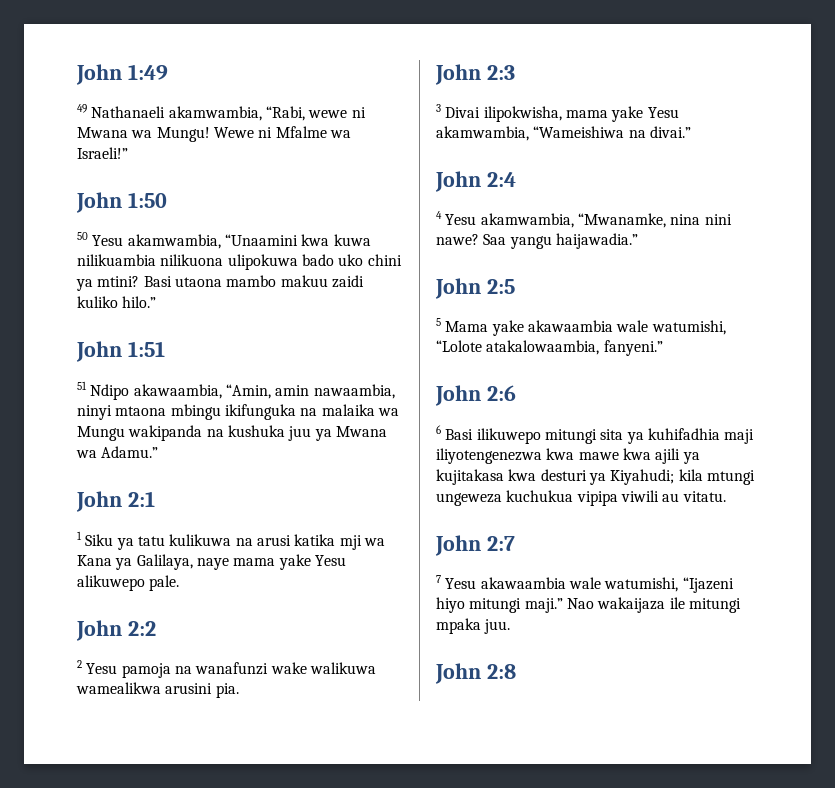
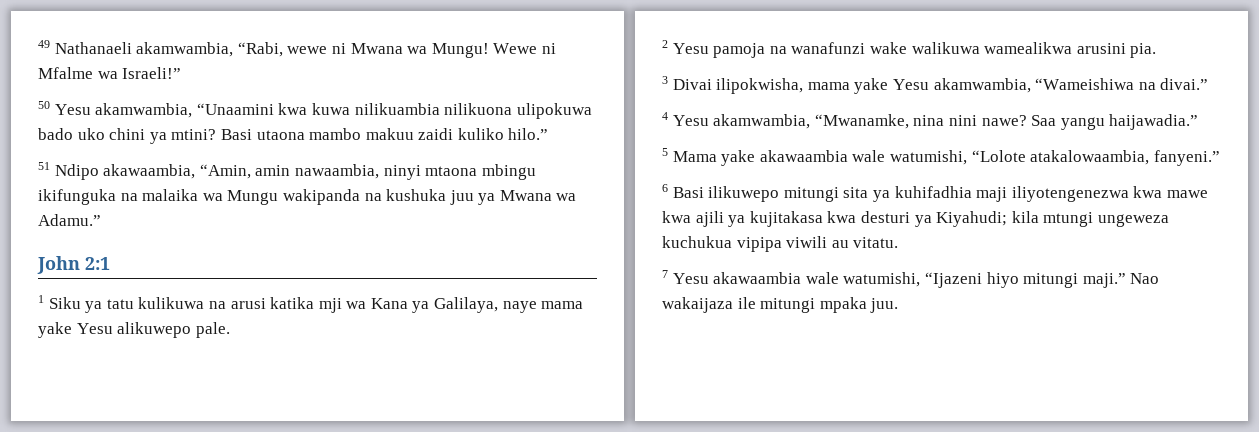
- John 1:49
- John 1:50
- John 1:51
- John 2:2
- John 2:3
- John 2:4
- John 2:5
- John 2:6
- John 2:7
- John 2:8

